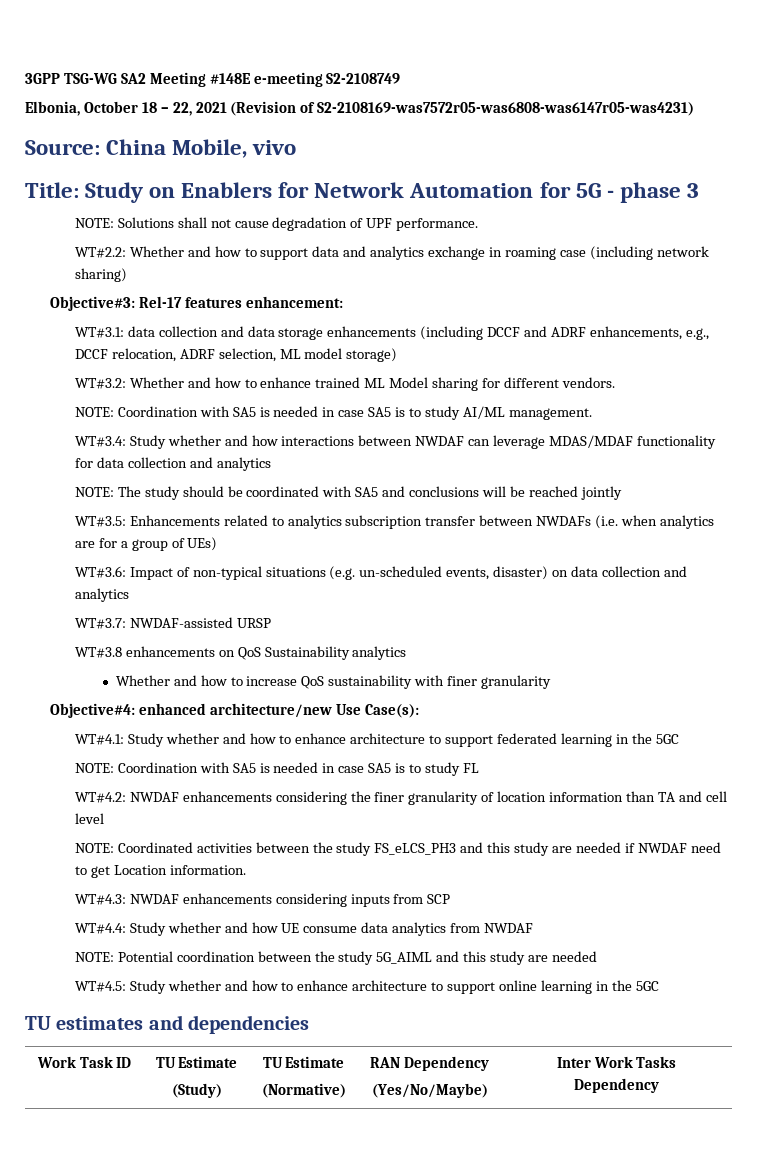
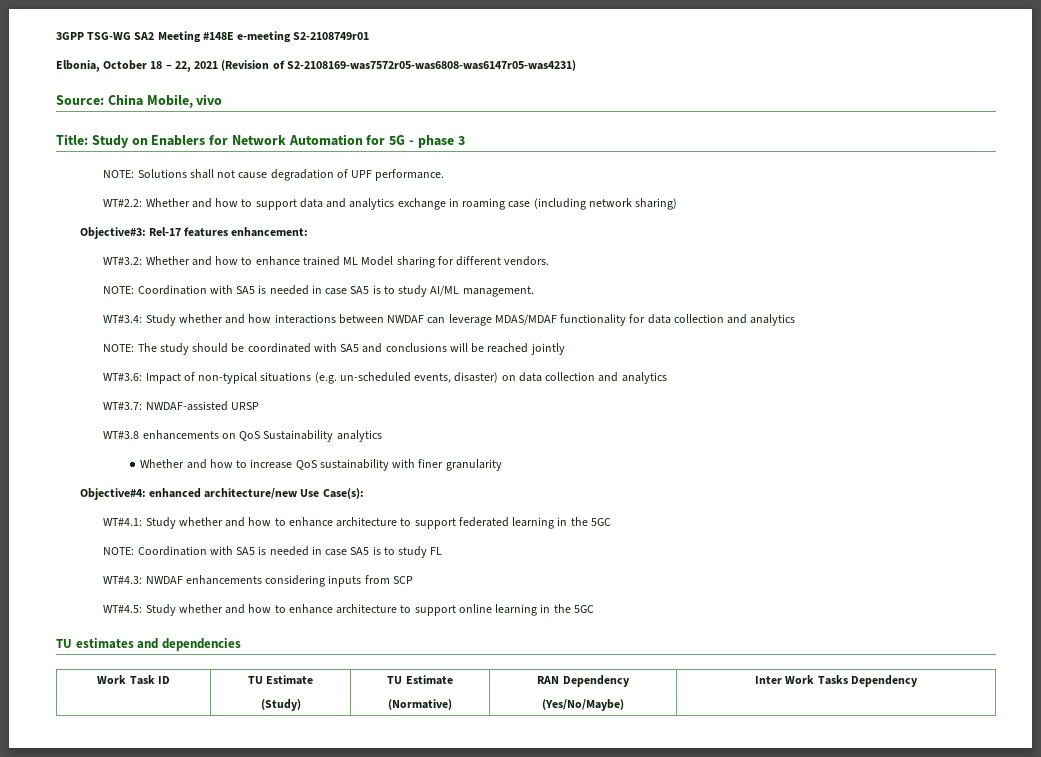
- 3GPP TSG-WG SA2 Meeting #148E e-meeting S2-2108749
+ 3GPP TSG-WG SA2 Meeting #148E e-meeting S2-2108749r01
- WT#3.1: data collection and data storage enhancements (including DCCF and ADRF enhancements, e.g., DCCF relocation, ADRF selection, ML model storage)
- WT#3.5: Enhancements related to analytics subscription transfer between NWDAFs (i.e. when analytics are for a group of UEs)
- WT#4.2: NWDAF enhancements considering the finer granularity of location information than TA and cell level
- NOTE: Coordinated activities between the study FS_eLCS_PH3 and this study are needed if NWDAF need to get Location information.
- WT#4.4: Study whether and how UE consume data analytics from NWDAF
- NOTE: Potential coordination between the study 5G_AIML and this study are needed

